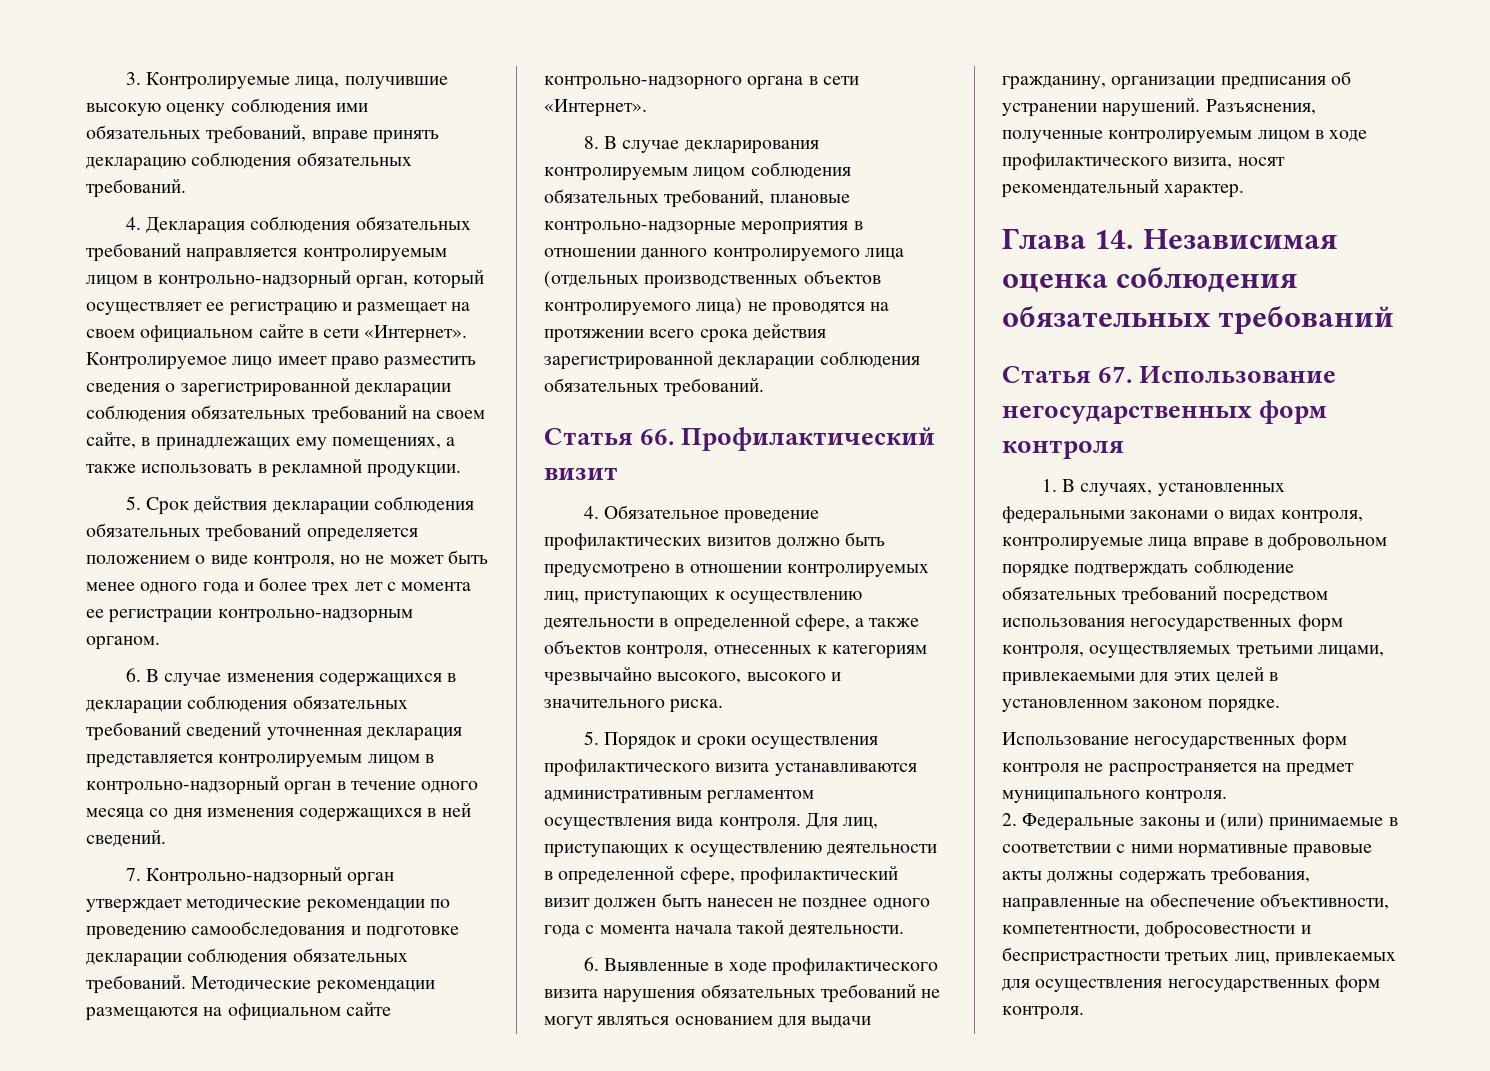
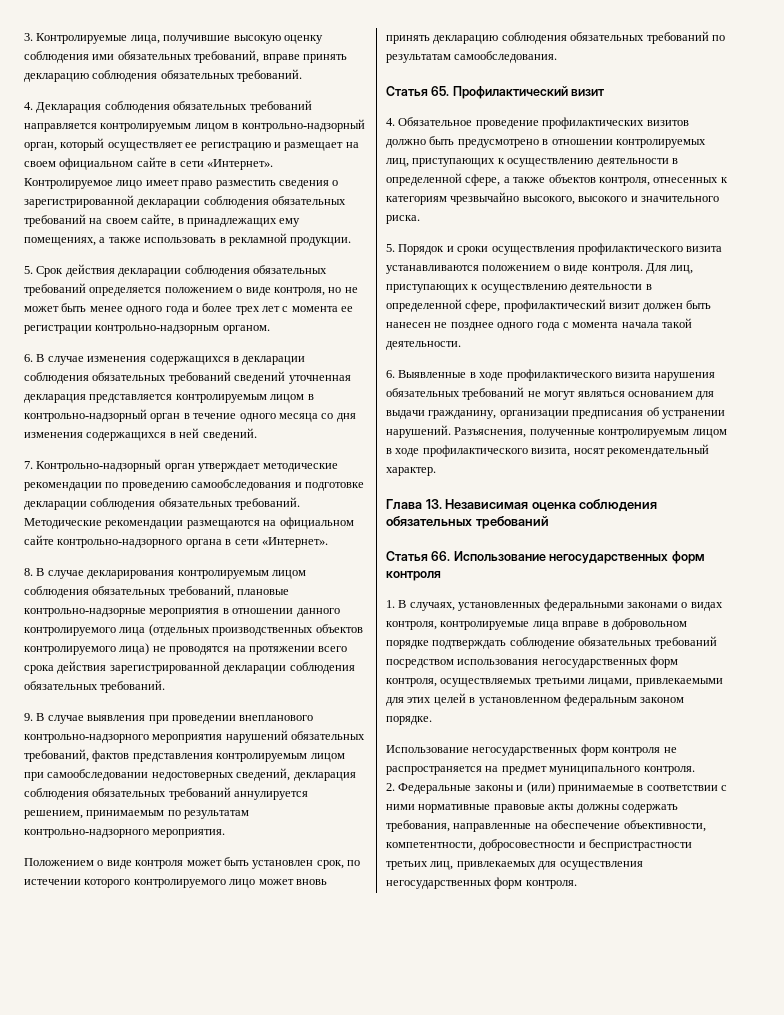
- Статья 66. Профилактический визит
+ 9. В случае выявления при проведении внепланового контрольно-надзорного мероприятия нарушений обязательных требований, фактов представления контролируемым лицом при самообследовании недостоверных сведений, декларация соблюдения обязательных требований аннулируется решением, принимаемым по результатам контрольно-надзорного мероприятия.
+ Положением о виде контроля может быть установлен срок, по истечении которого контролируемого лицо может вновь принять декларацию соблюдения обязательных требований по результатам самообследования.
+ Статья 65. Профилактический визит
- 5. Порядок и сроки осуществления профилактического визита устанавливаются административным регламентом осуществления вида контроля.
+ 5. Порядок и сроки осуществления профилактического визита устанавливаются положением о виде контроля.
- Глава 14. Независимая оценка соблюдения обязательных требований
+ Глава 13. Независимая оценка соблюдения обязательных требований
- Статья 67. Использование негосударственных форм контроля
+ Статья 66. Использование негосударственных форм контроля
- 1. В случаях, установленных федеральными законами о видах контроля, контролируемые лица вправе в добровольном порядке подтверждать соблюдение обязательных требований посредством использования негосударственных форм контроля, осуществляемых третьими лицами, привлекаемыми для этих целей в установленном законом порядке.
+ 1. В случаях, установленных федеральными законами о видах контроля, контролируемые лица вправе в добровольном порядке подтверждать соблюдение обязательных требований посредством использования негосударственных форм контроля, осуществляемых третьими лицами, привлекаемыми для этих целей в установленном федеральным законом порядке.

